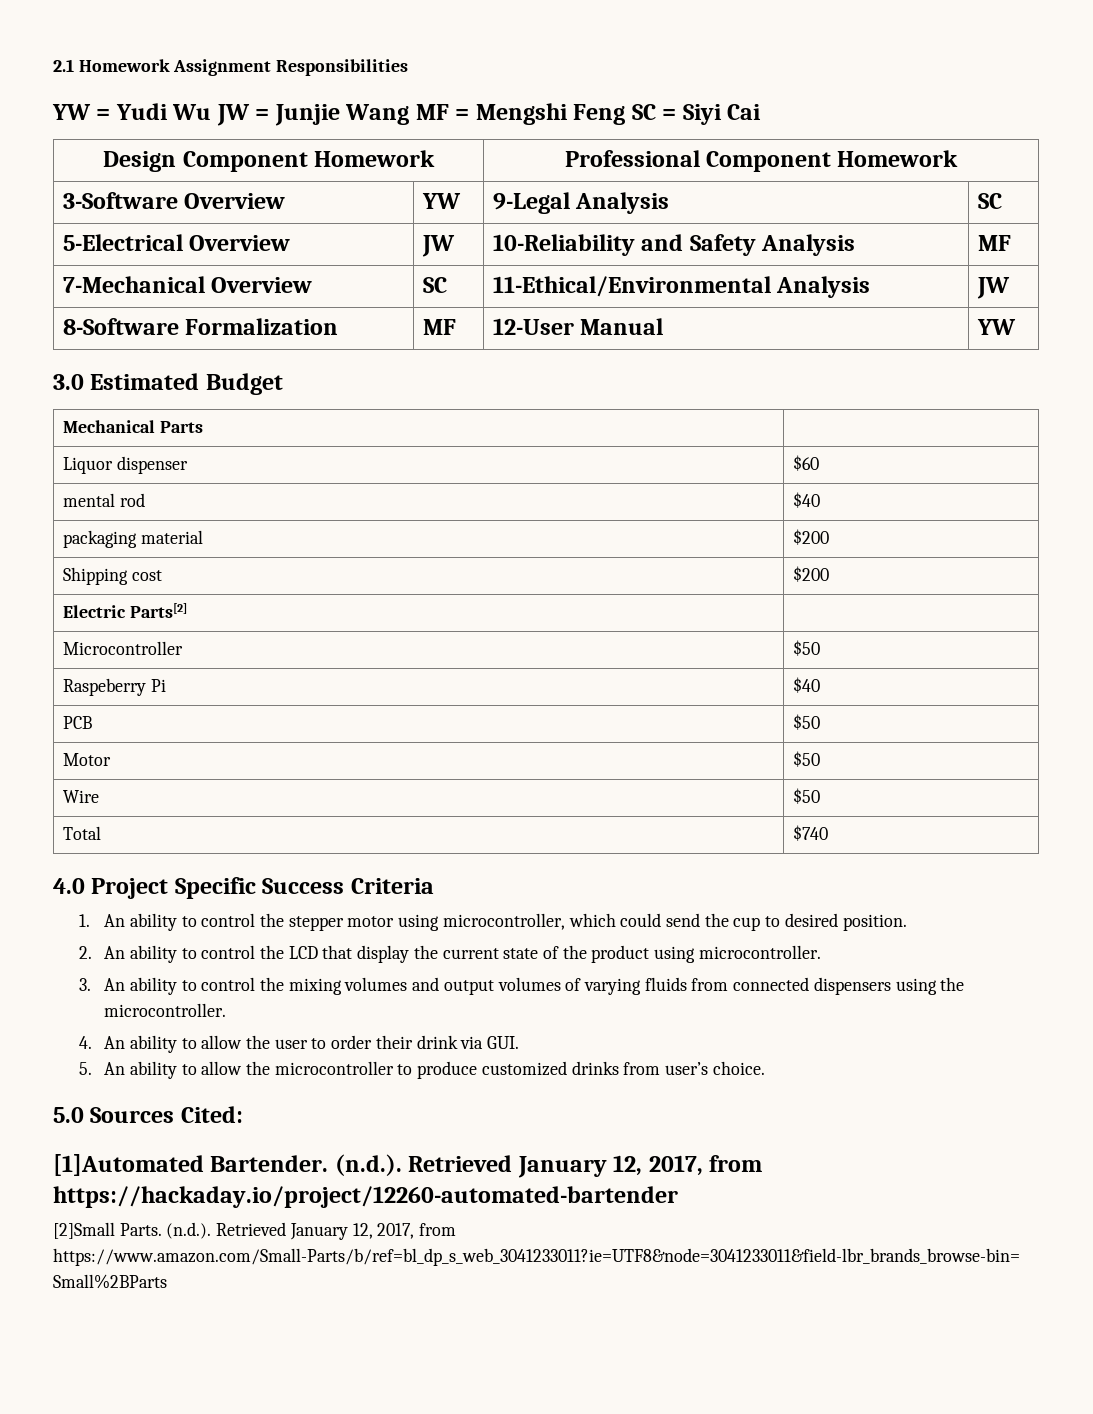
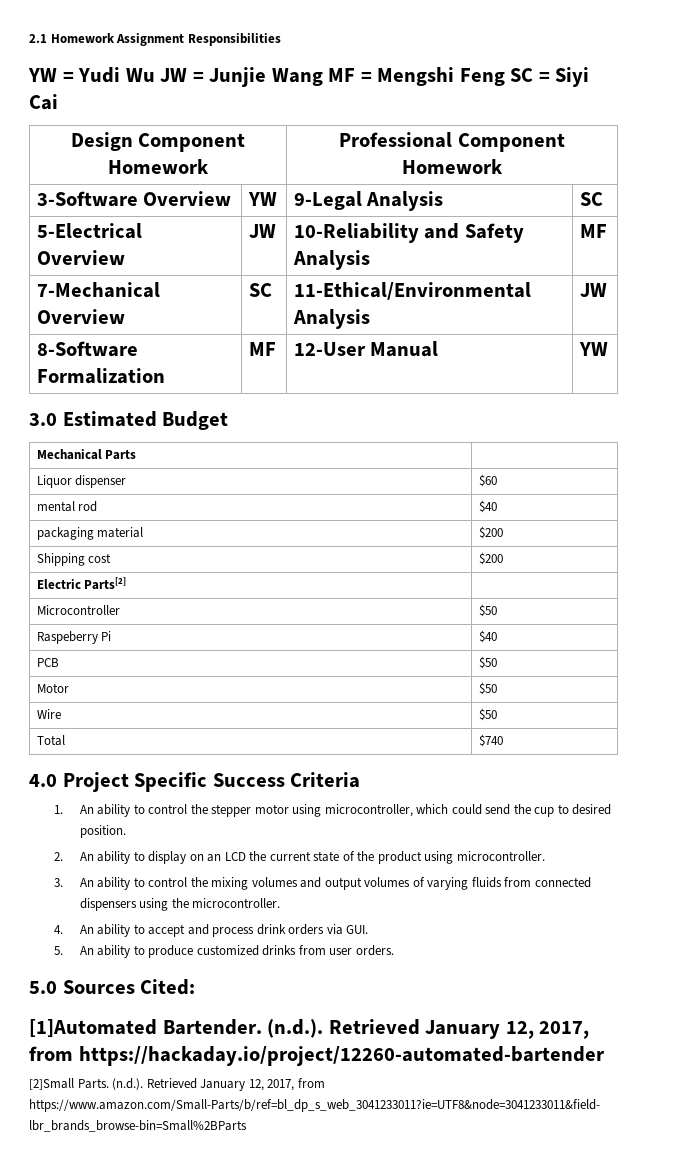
- 2. An ability to control the LCD that display the current state of the product using microcontroller.
+ 2. An ability to display on an LCD the current state of the product using microcontroller.
- 4. An ability to allow the user to order their drink via GUI.
+ 4. An ability to accept and process drink orders via GUI.
- 5. An ability to allow the microcontroller to produce customized drinks from user’s choice.
+ 5. An ability to produce customized drinks from user orders.

